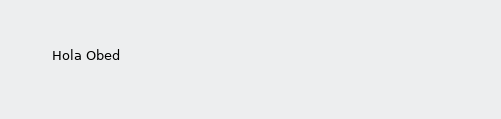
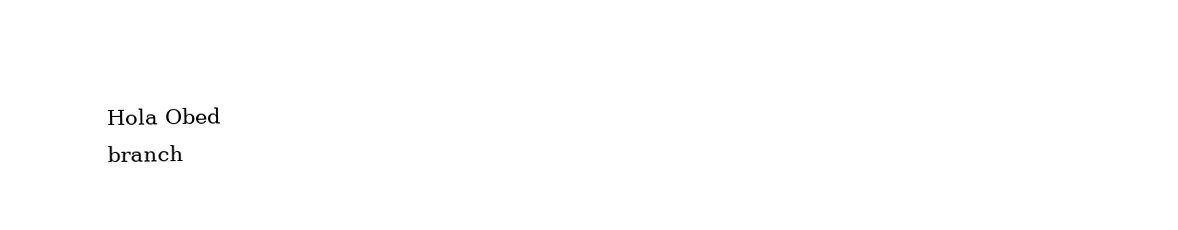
+ branch

